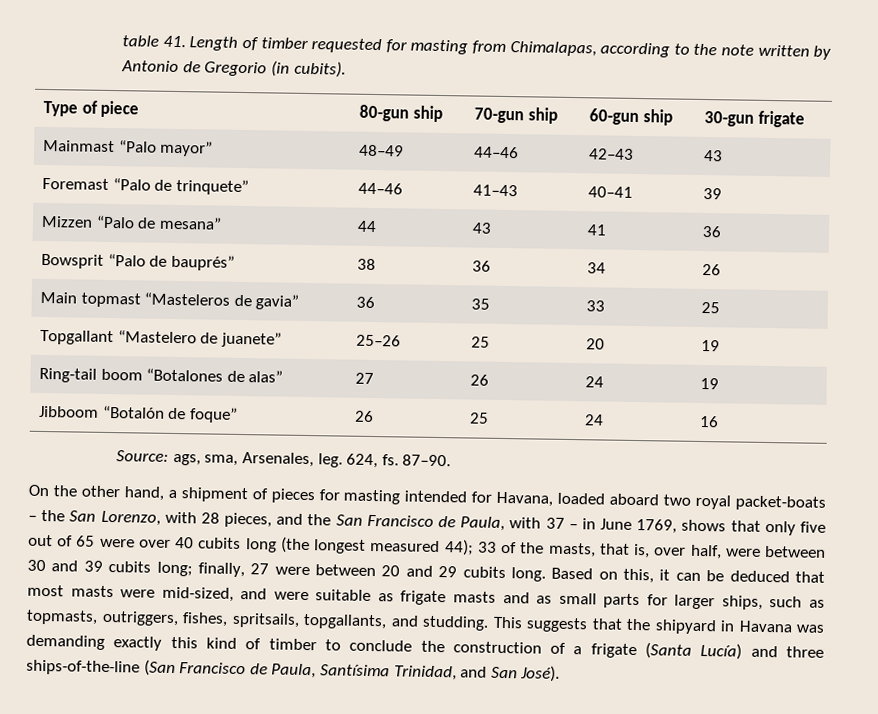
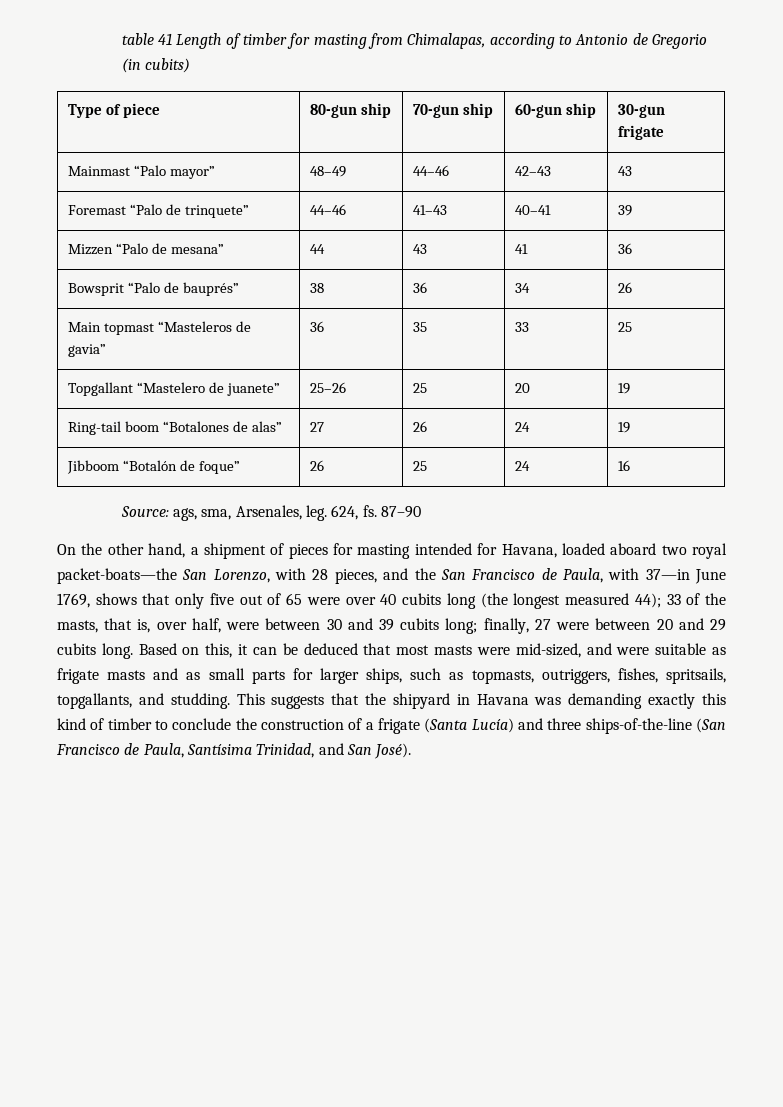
- table 41. Length of timber requested for masting from Chimalapas, according to the note written by Antonio de Gregorio (in cubits).
+ table 41 Length of timber for masting from Chimalapas, according to Antonio de Gregorio (in cubits)
- 87–90.
+ 87–90
- On the other hand, a shipment of pieces for masting intended for Havana, loaded aboard two royal packet-boats – the San Lorenzo, with 28 pieces, and the San Francisco de Paula, with 37 – in June 1769, shows that only five out of 65 were over 40 cubits long (the longest measured 44);
+ On the other hand, a shipment of pieces for masting intended for Havana, loaded aboard two royal packet-boats—the San Lorenzo, with 28 pieces, and the San Francisco de Paula, with 37—in June 1769, shows that only five out of 65 were over 40 cubits long (the longest measured 44);

